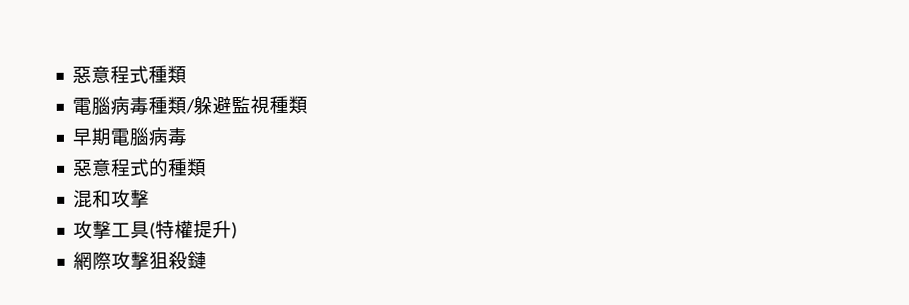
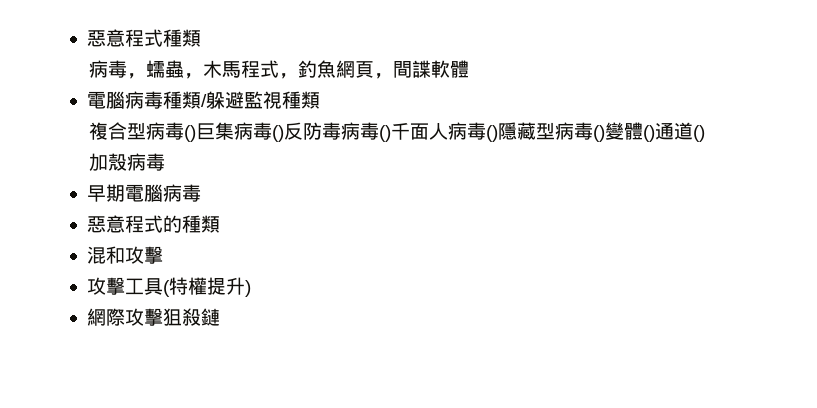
+ 病毒，蠕蟲，木馬程式，釣魚網頁，間諜軟體
+ 複合型病毒()巨集病毒()反防毒病毒()千面人病毒()隱藏型病毒()變體()通道()
+ 加殼病毒

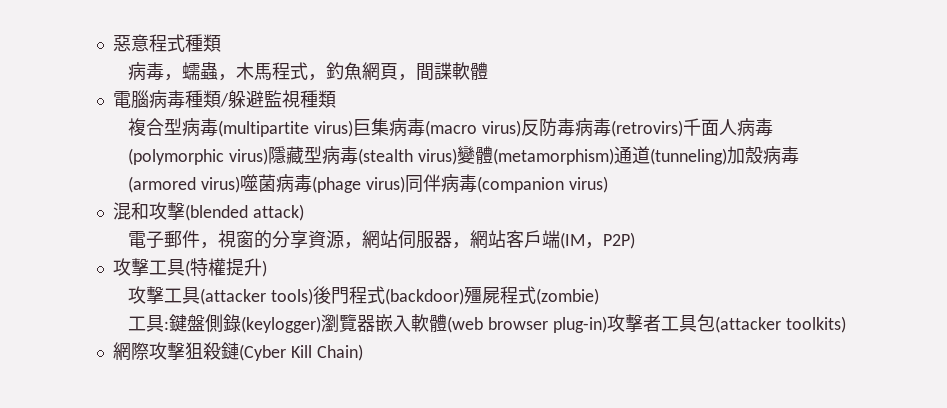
- 複合型病毒()巨集病毒()反防毒病毒()千面人病毒()隱藏型病毒()變體()通道()
- 加殼病毒
- 早期電腦病毒
- 惡意程式的種類
- 混和攻擊
+ 複合型病毒(multipartite virus)巨集病毒(macro virus)反防毒病毒(retrovirs)千面人病毒(polymorphic virus)隱藏型病毒(stealth virus)變體(metamorphism)通道(tunneling)加殼病毒(armored virus)噬菌病毒(phage virus)同伴病毒(companion virus)
+ 混和攻擊(blended attack)
+ 電子郵件，視窗的分享資源，網站伺服器，網站客戶端(IM，P2P)
+ 攻擊工具(attacker tools)後門程式(backdoor)殭屍程式(zombie)
+ 工具:鍵盤側錄(keylogger)瀏覽器嵌入軟體(web browser plug-in)攻擊者工具包(attacker toolkits)
- 網際攻擊狙殺鏈
+ 網際攻擊狙殺鏈(Cyber Kill Chain)

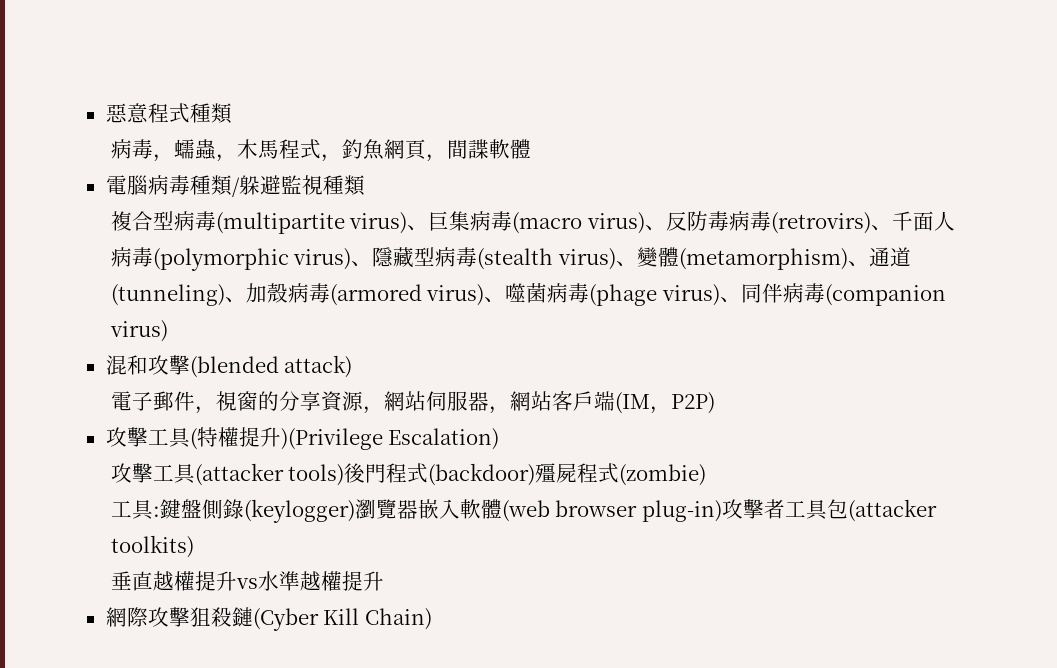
- 複合型病毒(multipartite virus)巨集病毒(macro virus)反防毒病毒(retrovirs)千面人病毒(polymorphic virus)隱藏型病毒(stealth virus)變體(metamorphism)通道(tunneling)加殼病毒(armored virus)噬菌病毒(phage virus)同伴病毒(companion virus)
+ 複合型病毒(multipartite virus)、巨集病毒(macro virus)、反防毒病毒(retrovirs)、千面人病毒(polymorphic virus)、隱藏型病毒(stealth virus)、變體(metamorphism)、通道(tunneling)、加殼病毒(armored virus)、噬菌病毒(phage virus)、同伴病毒(companion virus)
- 攻擊工具(特權提升)
+ 攻擊工具(特權提升)(Privilege Escalation)
+ 垂直越權提升vs水準越權提升

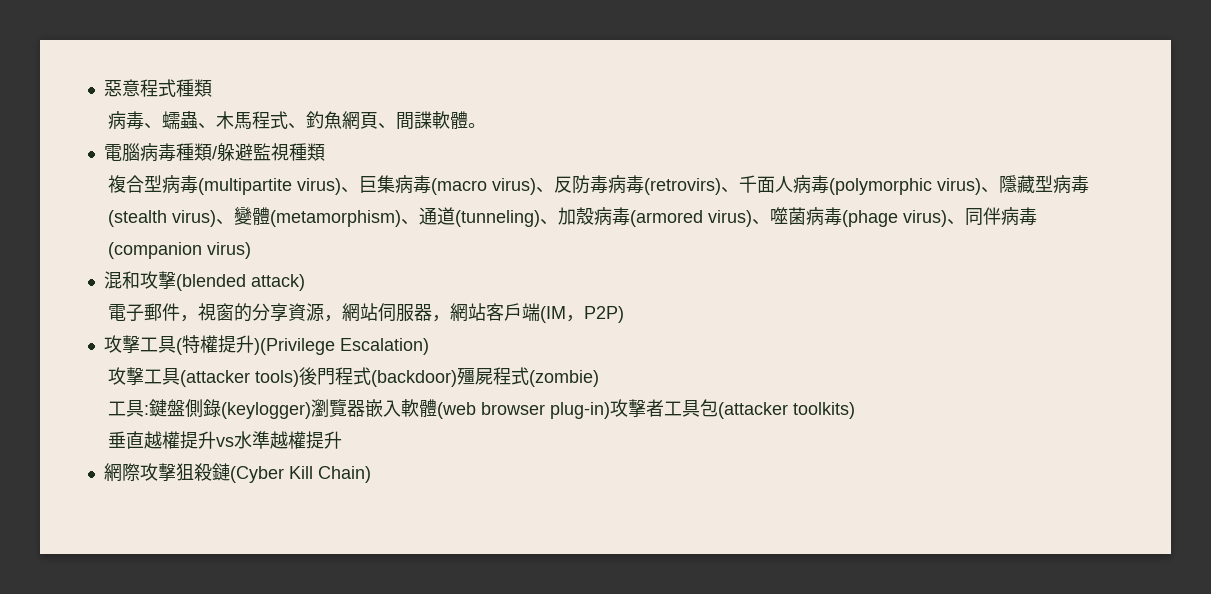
- 病毒，蠕蟲，木馬程式，釣魚網頁，間諜軟體
+ 病毒、蠕蟲、木馬程式、釣魚網頁、間諜軟體。

